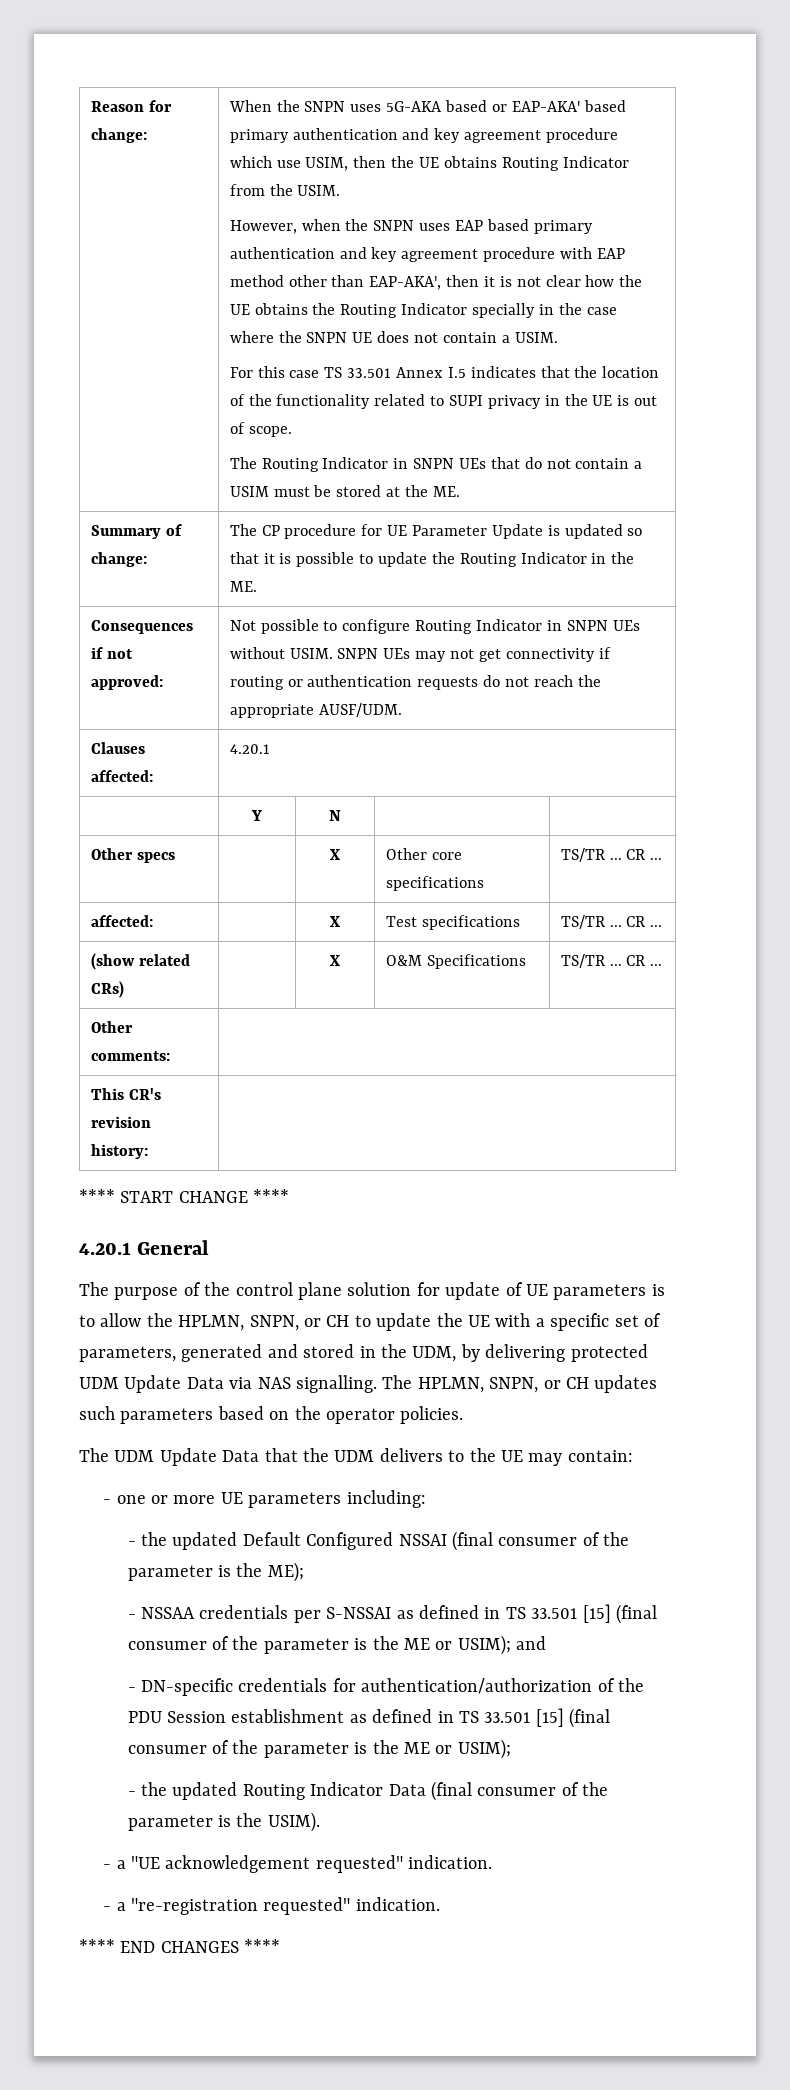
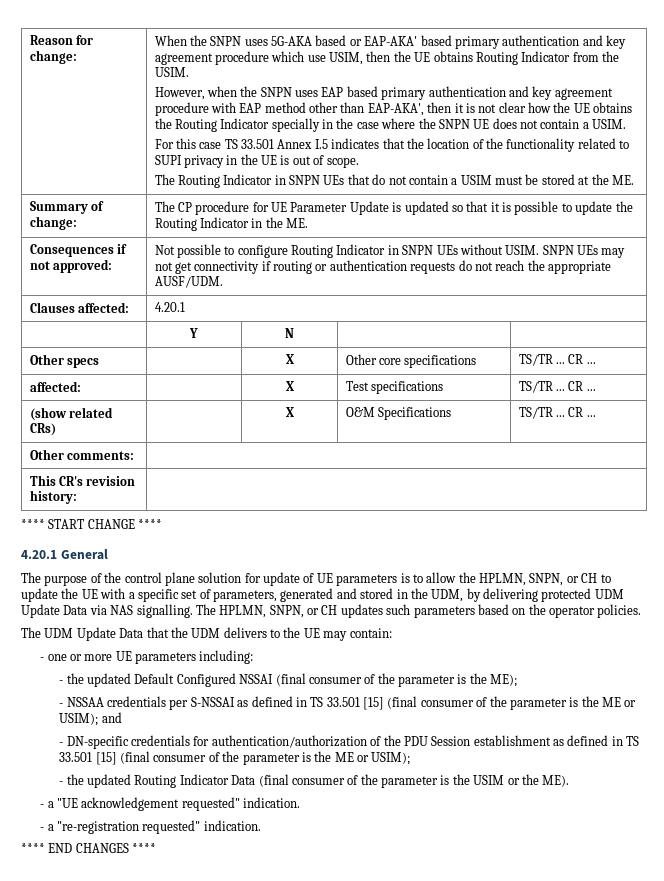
- - the updated Routing Indicator Data (final consumer of the parameter is the USIM).
+ - the updated Routing Indicator Data (final consumer of the parameter is the USIM or the ME).

